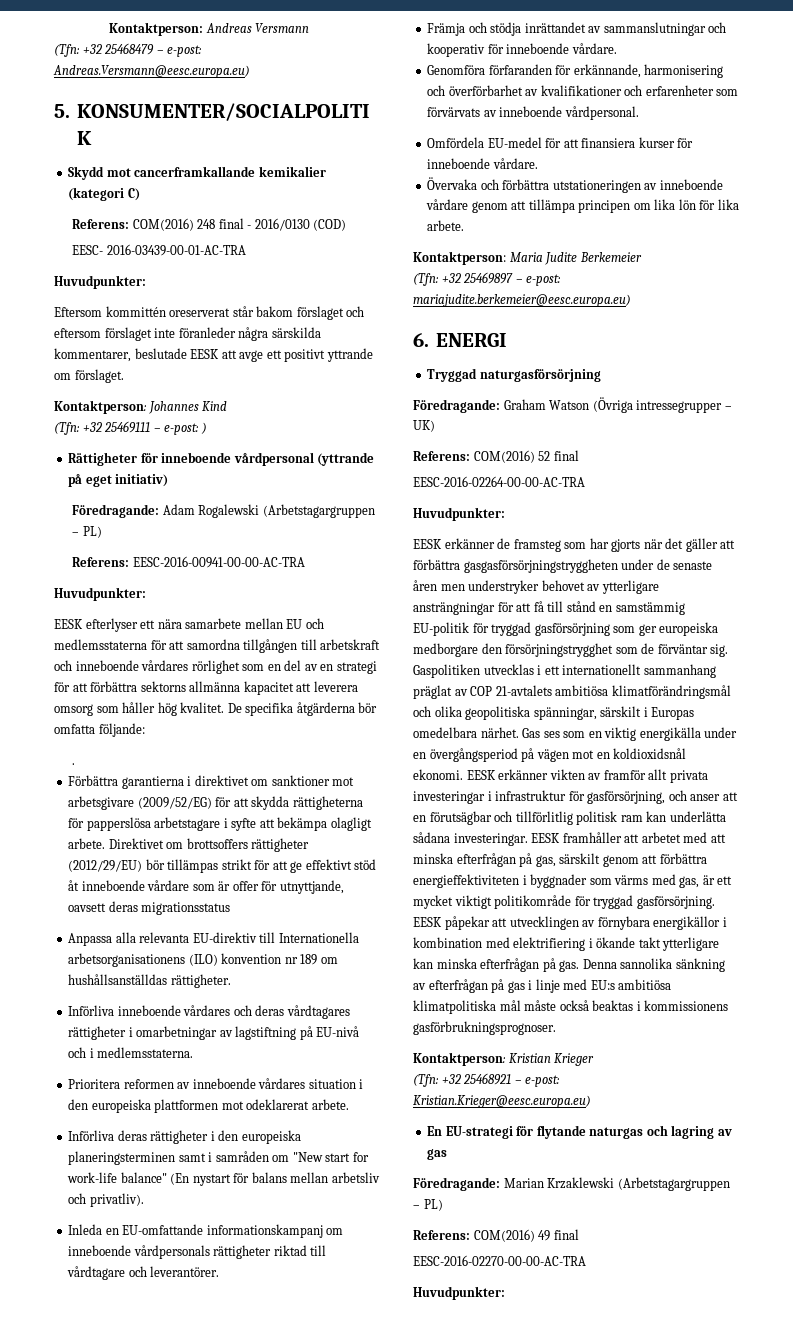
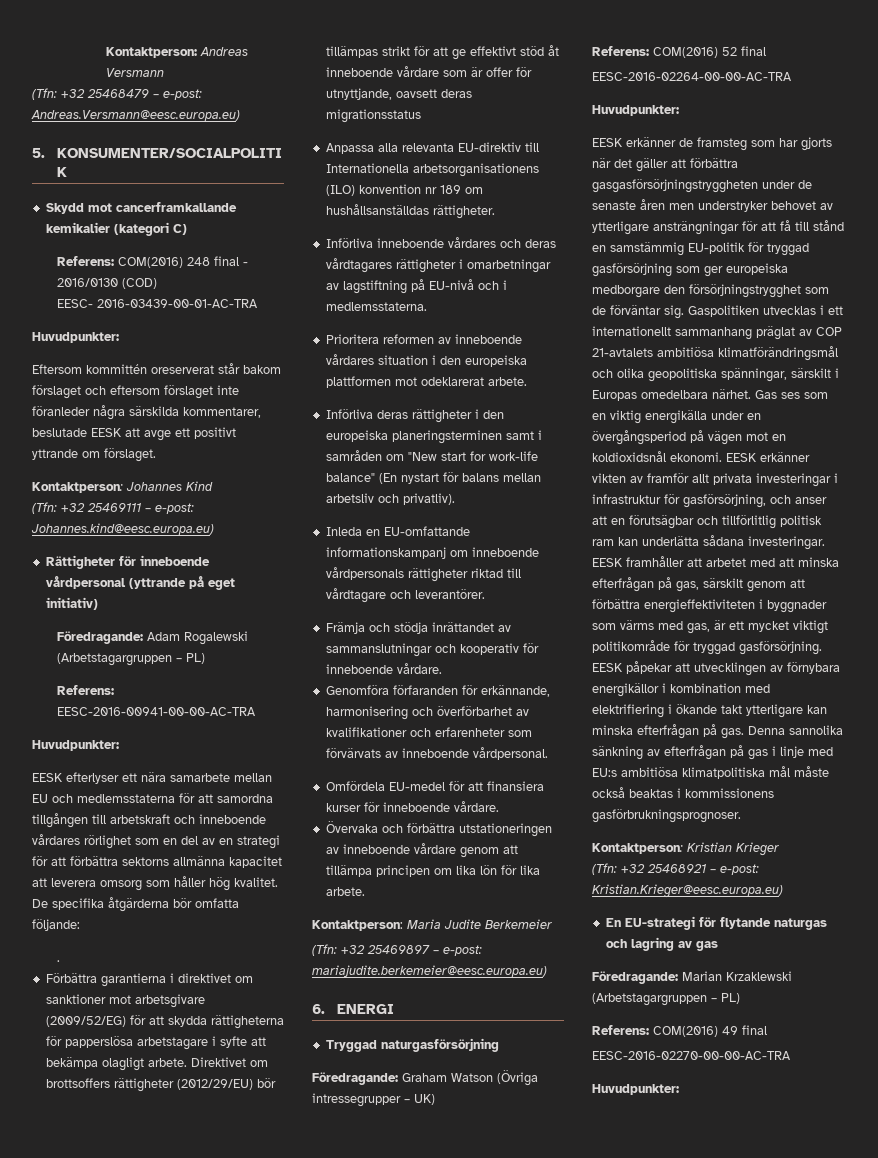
- (Tfn: +32 25469111 – e-post: )
+ (Tfn: +32 25469111 – e-post: Johannes.kind@eesc.europa.eu)

